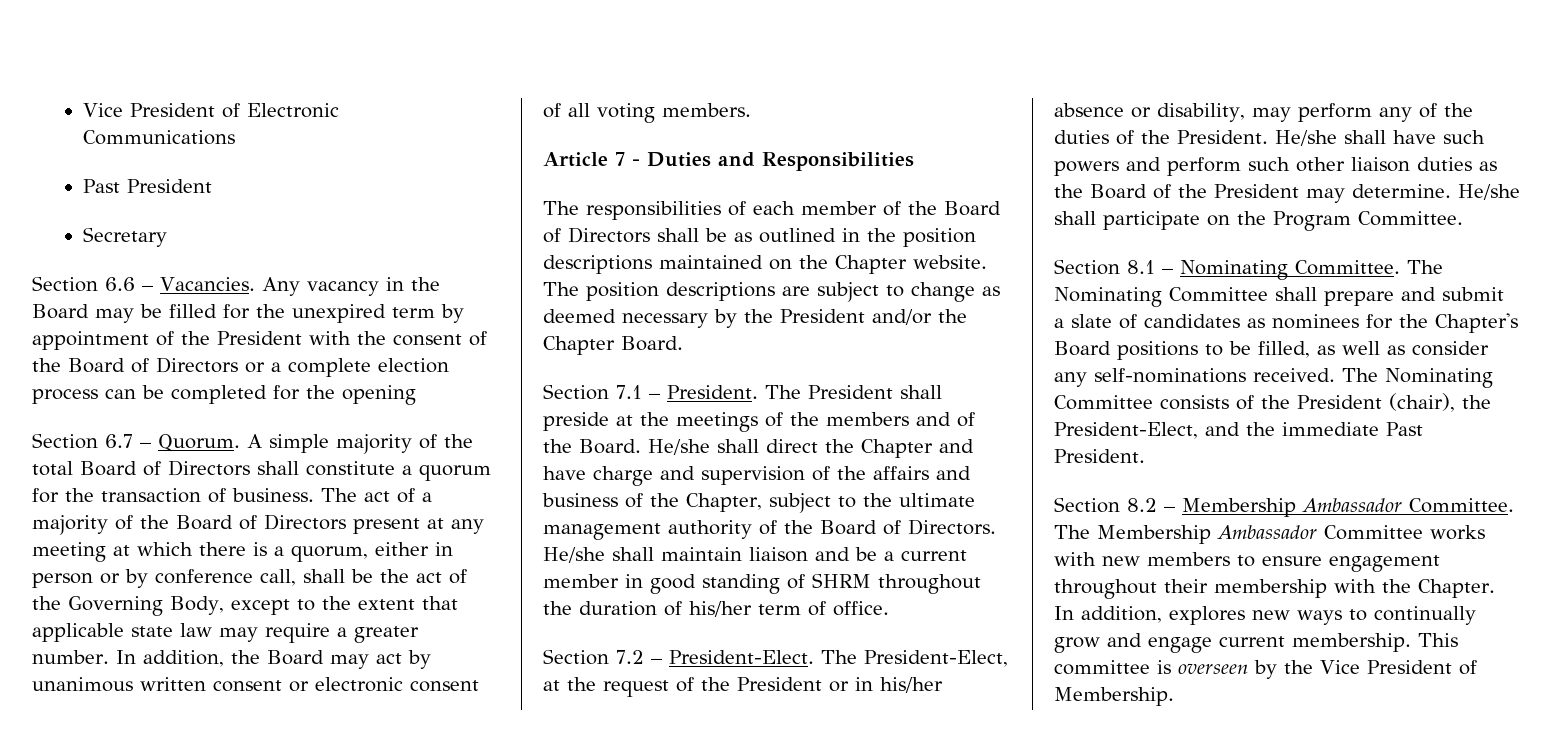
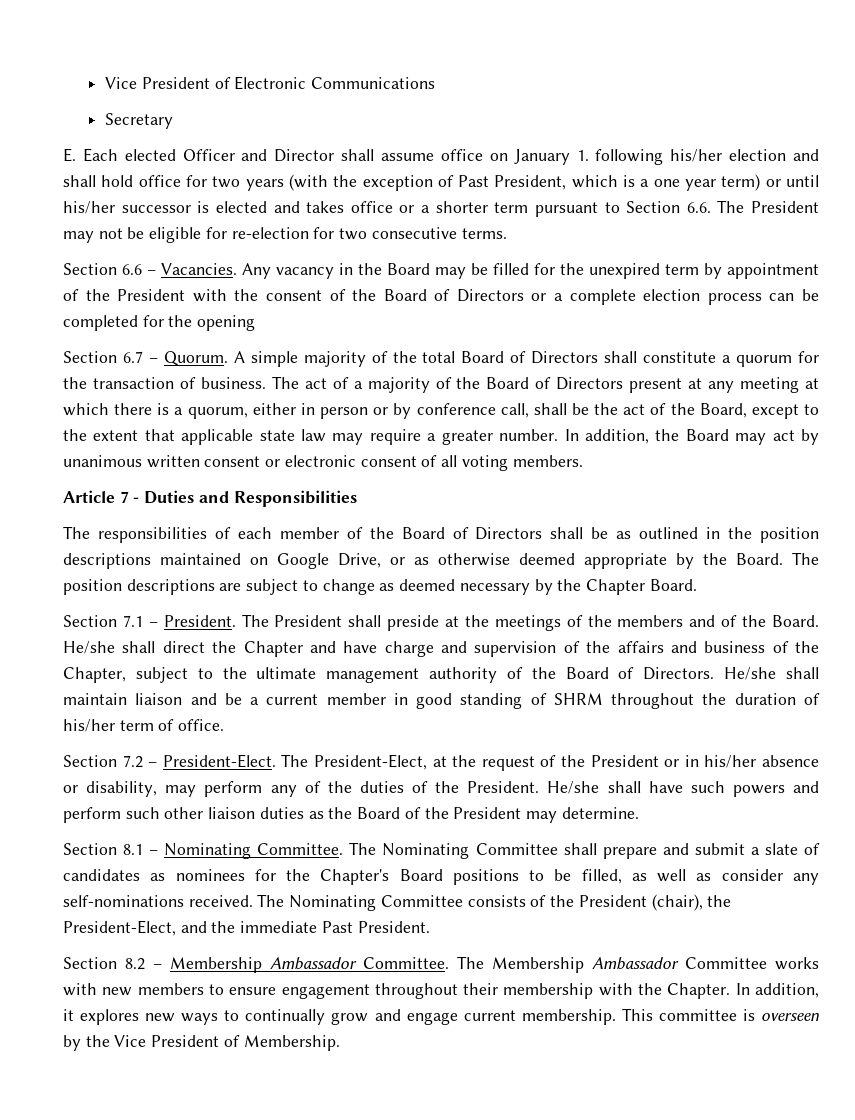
- Past President
  Secretary
+ E. Each elected Officer and Director shall assume office on January 1. following his/her election and shall hold office for two years (with the exception of Past President, which is a one year term) or until his/her successor is elected and takes office or a shorter term pursuant to Section 6.6. The President may not be eligible for re-election for two consecutive terms.
- The act of a majority of the Board of Directors present at any meeting at which there is a quorum, either in person or by conference call, shall be the act of the Governing Body, except to the extent that applicable state law may require a greater number.
+ The act of a majority of the Board of Directors present at any meeting at which there is a quorum, either in person or by conference call, shall be the act of the Board, except to the extent that applicable state law may require a greater number.
- The responsibilities of each member of the Board of Directors shall be as outlined in the position descriptions maintained on the Chapter website.
+ The responsibilities of each member of the Board of Directors shall be as outlined in the position descriptions maintained on Google Drive, or as otherwise deemed appropriate by the Board.
- The position descriptions are subject to change as deemed necessary by the President and/or the Chapter Board.
+ The position descriptions are subject to change as deemed necessary by the Chapter Board.
- He/she shall participate on the Program Committee.
- In addition, explores new ways to continually grow and engage current membership.
+ In addition, it explores new ways to continually grow and engage current membership.

